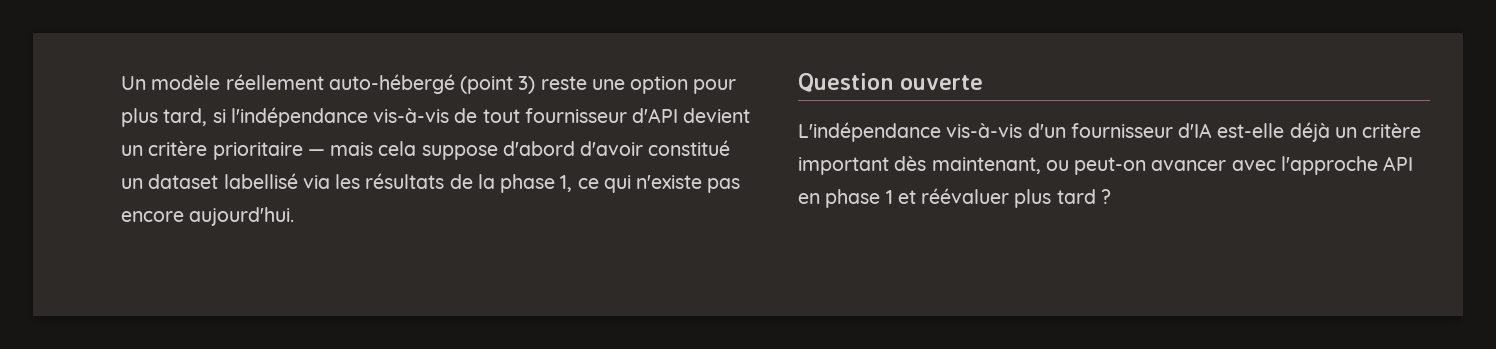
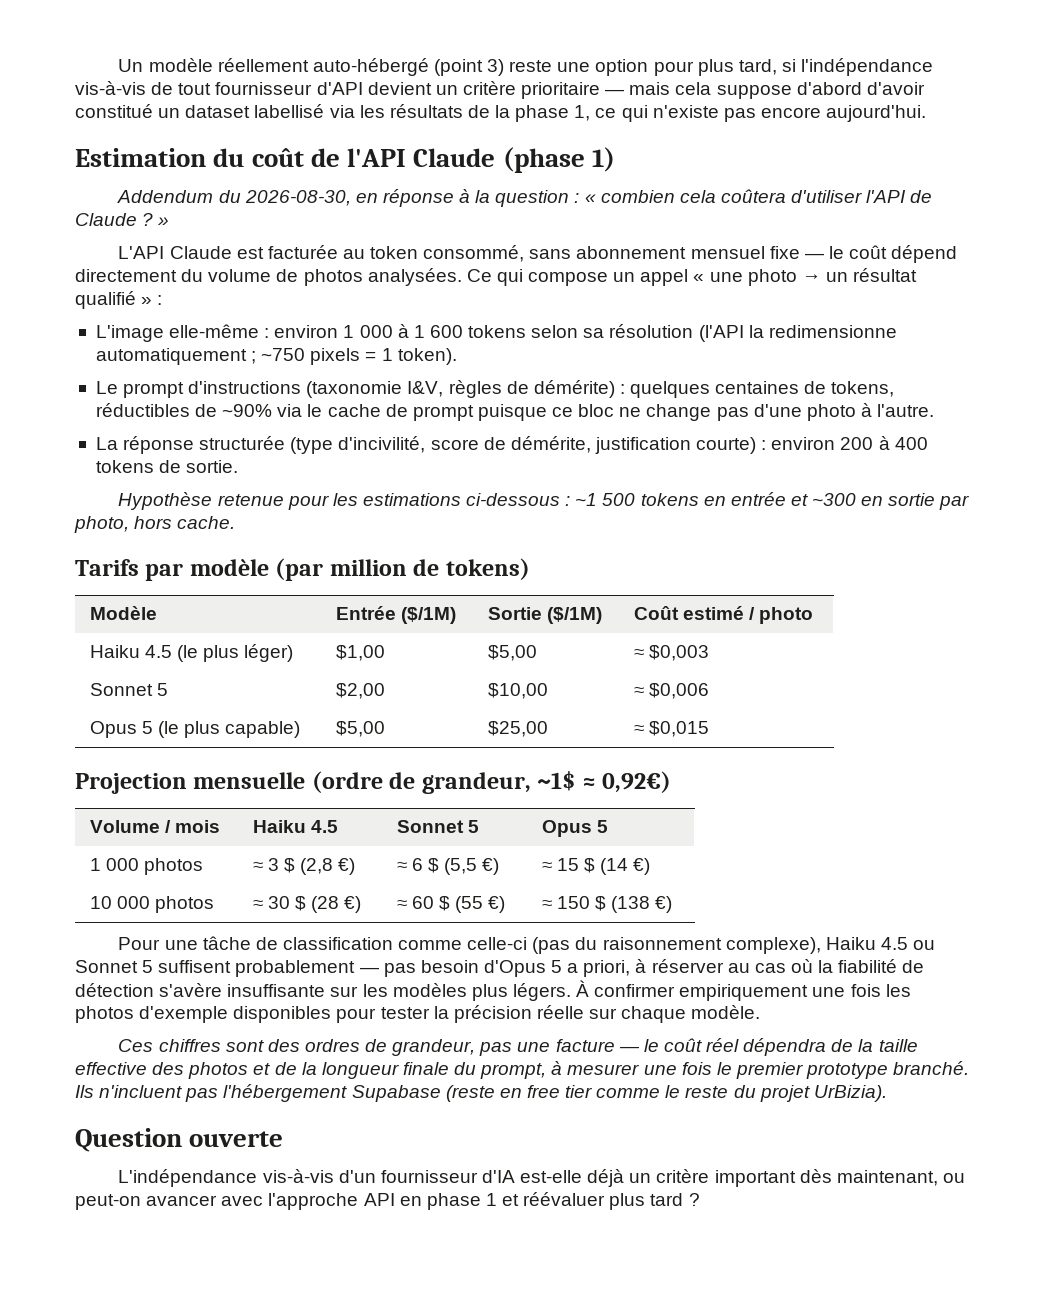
+ Estimation du coût de l'API Claude (phase 1)
+ Addendum du 2026-08-30, en réponse à la question : « combien cela coûtera d'utiliser l'API de Claude ? »
+ L'API Claude est facturée au token consommé, sans abonnement mensuel fixe — le coût dépend directement du volume de photos analysées. Ce qui compose un appel « une photo → un résultat qualifié » :
+ L'image elle-même : environ 1 000 à 1 600 tokens selon sa résolution (l'API la redimensionne automatiquement ; ~750 pixels = 1 token).
+ Le prompt d'instructions (taxonomie I&V, règles de démérite) : quelques centaines de tokens, réductibles de ~90% via le cache de prompt puisque ce bloc ne change pas d'une photo à l'autre.
+ La réponse structurée (type d'incivilité, score de démérite, justification courte) : environ 200 à 400 tokens de sortie.
+ Hypothèse retenue pour les estimations ci-dessous : ~1 500 tokens en entrée et ~300 en sortie par photo, hors cache.
+ Tarifs par modèle (par million de tokens)
+ Modèle | Entrée ($/1M) | Sortie ($/1M) | Coût estimé / photo
+ Haiku 4.5 (le plus léger) | $1,00 | $5,00 | ≈ $0,003
+ Sonnet 5 | $2,00 | $10,00 | ≈ $0,006
+ Opus 5 (le plus capable) | $5,00 | $25,00 | ≈ $0,015
+ Projection mensuelle (ordre de grandeur, ~1$ ≈ 0,92€)
+ Volume / mois | Haiku 4.5 | Sonnet 5 | Opus 5
+ 1 000 photos | ≈ 3 $ (2,8 €) | ≈ 6 $ (5,5 €) | ≈ 15 $ (14 €)
+ 10 000 photos | ≈ 30 $ (28 €) | ≈ 60 $ (55 €) | ≈ 150 $ (138 €)
+ Pour une tâche de classification comme celle-ci (pas du raisonnement complexe), Haiku 4.5 ou Sonnet 5 suffisent probablement — pas besoin d'Opus 5 a priori, à réserver au cas où la fiabilité de détection s'avère insuffisante sur les modèles plus légers. À confirmer empiriquement une fois les photos d'exemple disponibles pour tester la précision réelle sur chaque modèle.
+ Ces chiffres sont des ordres de grandeur, pas une facture — le coût réel dépendra de la taille effective des photos et de la longueur finale du prompt, à mesurer une fois le premier prototype branché. Ils n'incluent pas l'hébergement Supabase (reste en free tier comme le reste du projet UrBizia).

